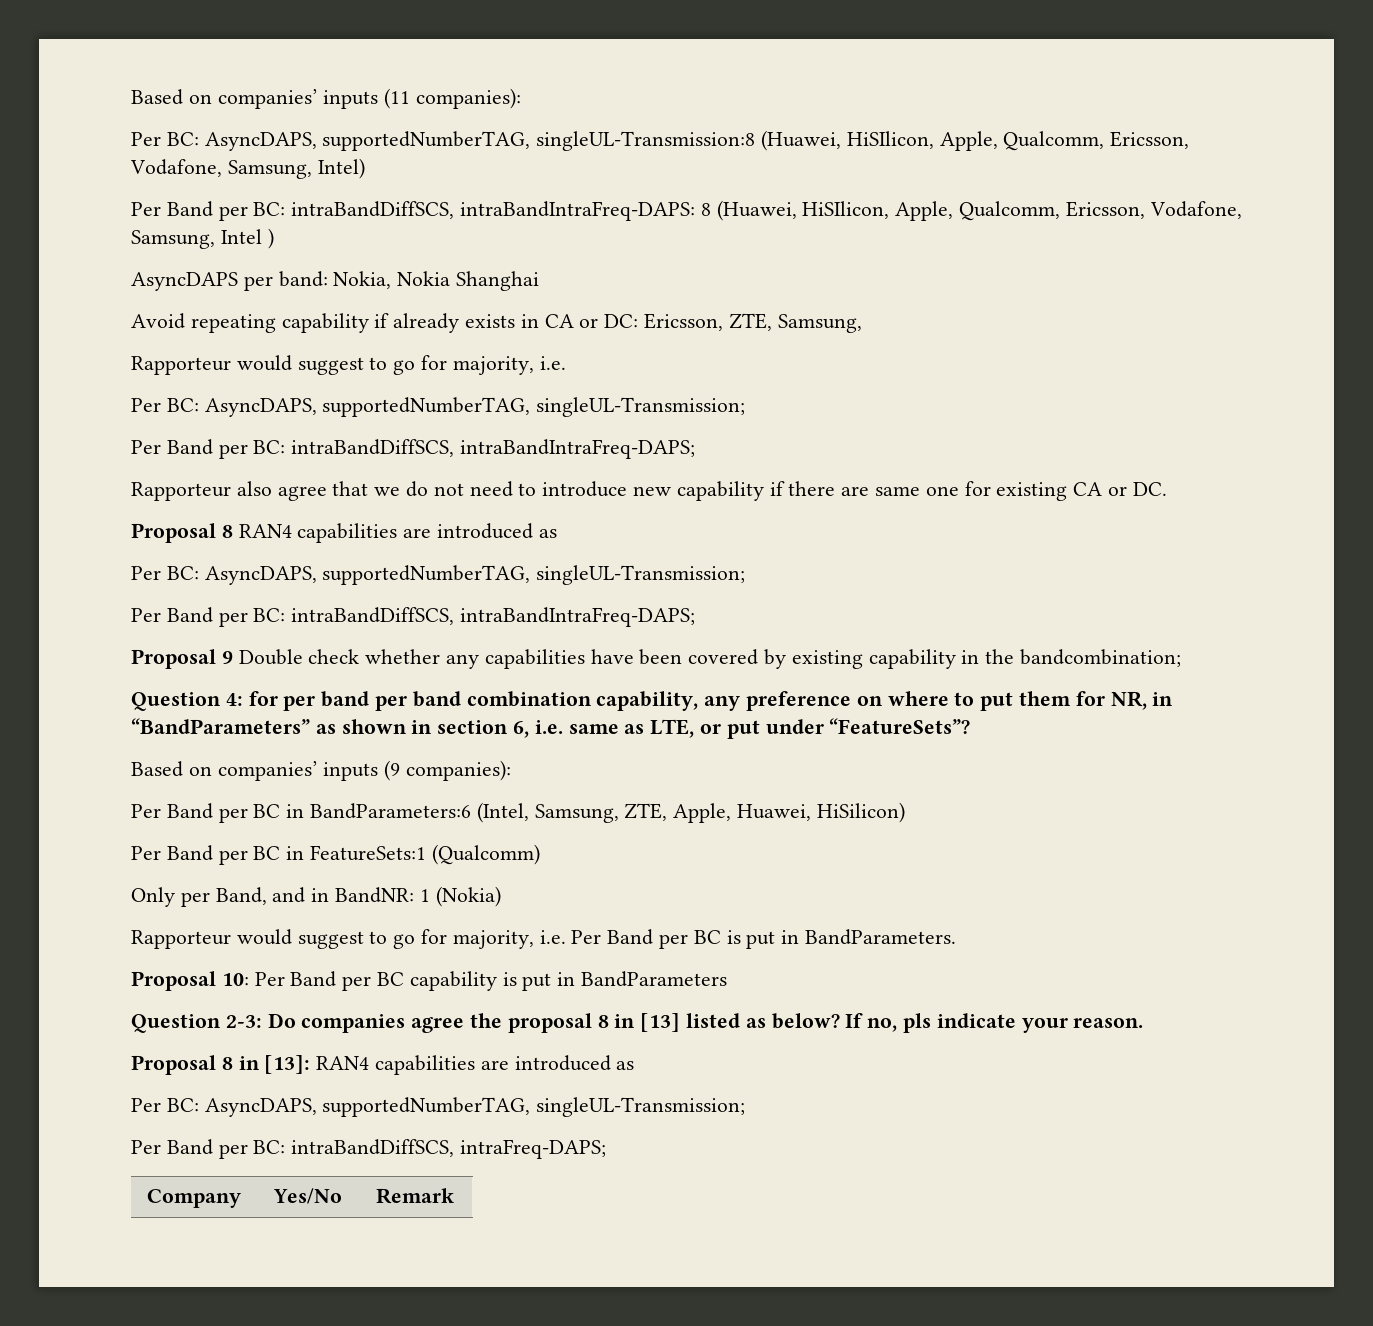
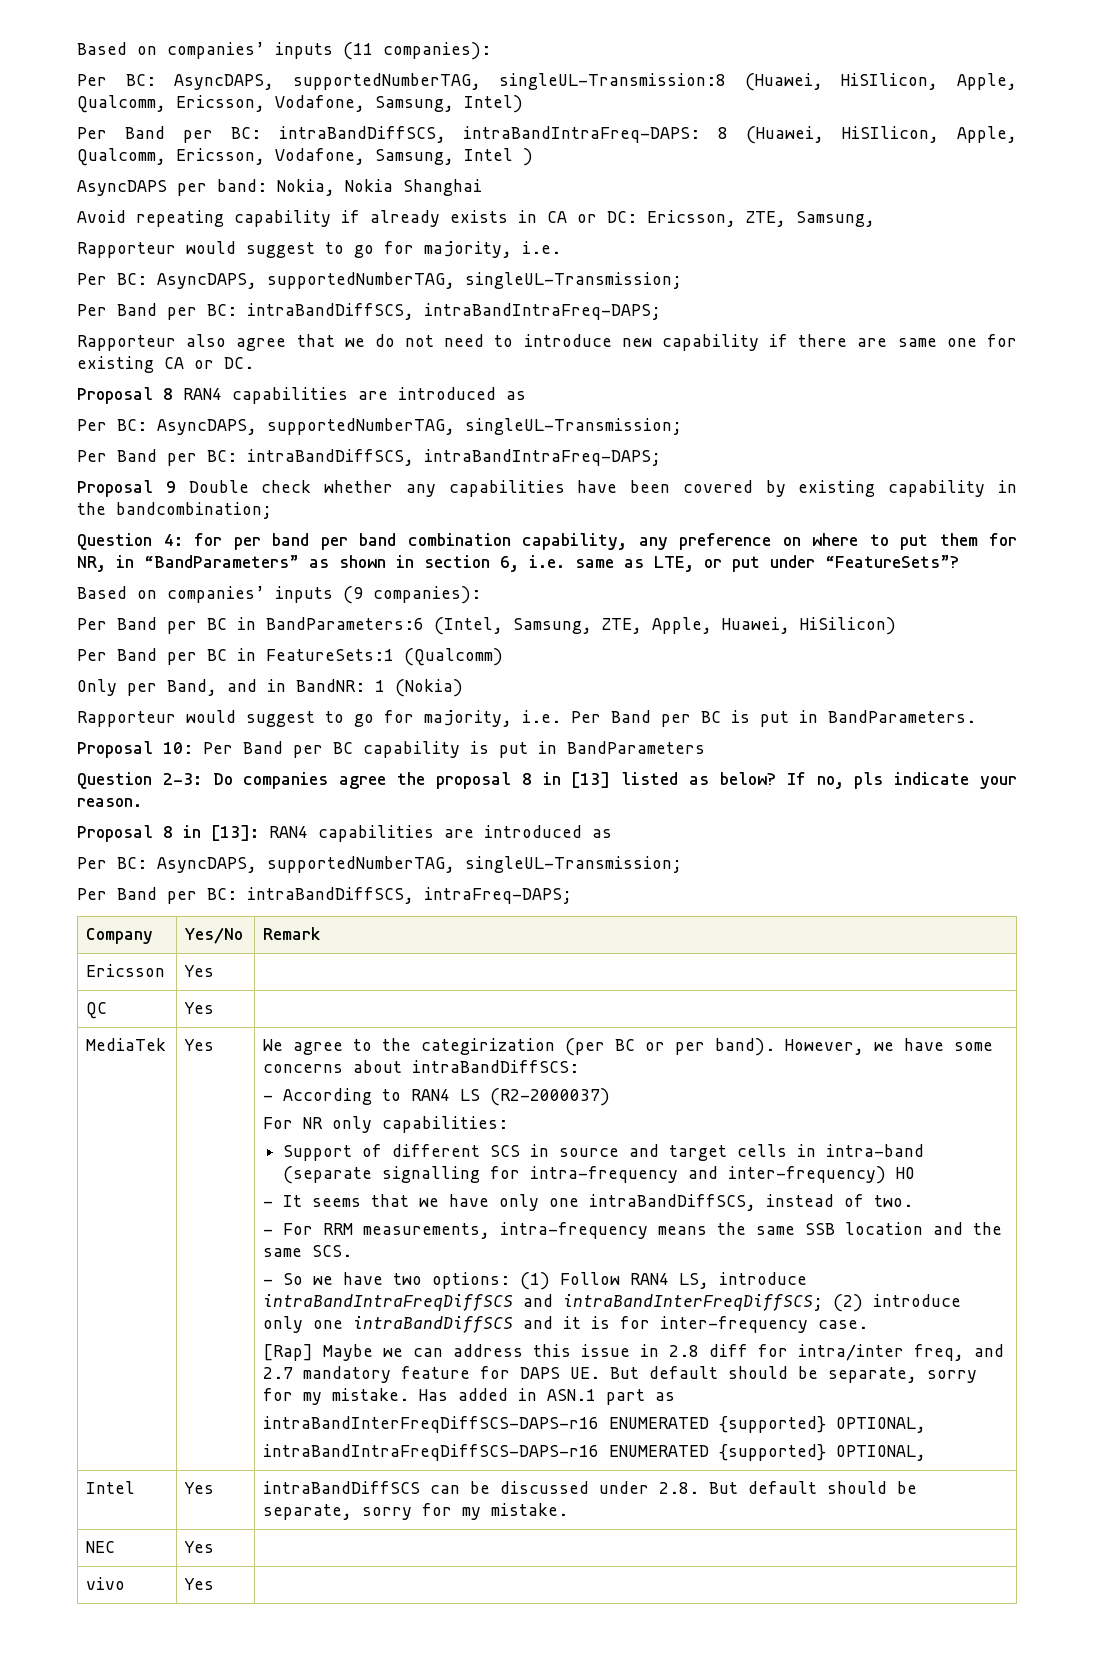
+ Ericsson | Yes |
+ QC | Yes |
+ MediaTek | Yes | We agree to the categirization (per BC or per band). However, we have some concerns about intraBandDiffSCS:
+ - According to RAN4 LS (R2-2000037)
+ For NR only capabilities:
+ Support of different SCS in source and target cells in intra-band (separate signalling for intra-frequency and inter-frequency) HO
+ - It seems that we have only one intraBandDiffSCS, instead of two.
+ - For RRM measurements, intra-frequency means the same SSB location and the same SCS.
+ - So we have two options: (1) Follow RAN4 LS, introduce intraBandIntraFreqDiffSCS and intraBandInterFreqDiffSCS; (2) introduce only one intraBandDiffSCS and it is for inter-frequency case.
+ [Rap] Maybe we can address this issue in 2.8 diff for intra/inter freq, and 2.7 mandatory feature for DAPS UE. But default should be separate, sorry for my mistake. Has added in ASN.1 part as
+ intraBandInterFreqDiffSCS-DAPS-r16 ENUMERATED {supported} OPTIONAL,
+ intraBandIntraFreqDiffSCS-DAPS-r16 ENUMERATED {supported} OPTIONAL,
+ Intel | Yes | intraBandDiffSCS can be discussed under 2.8. But default should be separate, sorry for my mistake.
+ NEC | Yes |
+ vivo | Yes |

